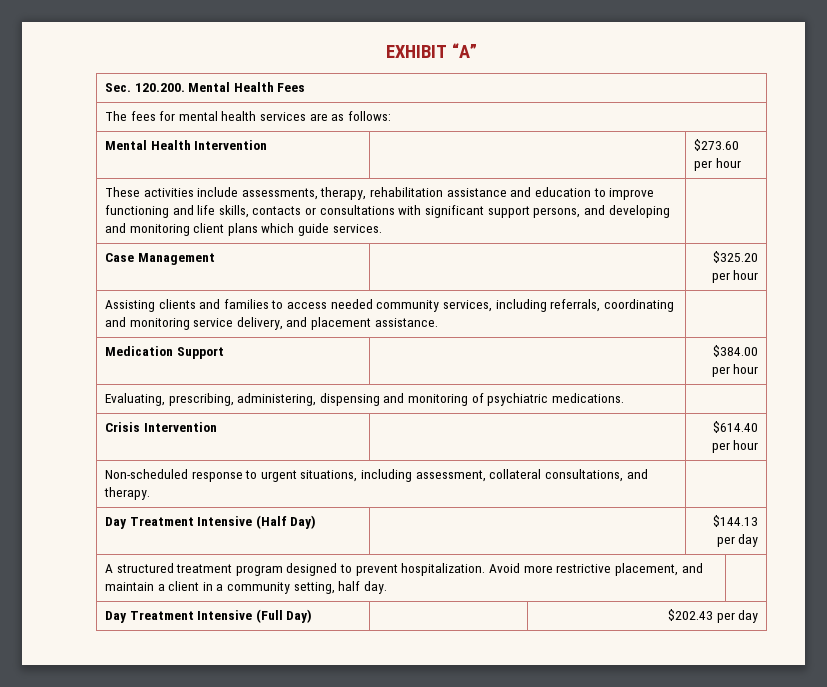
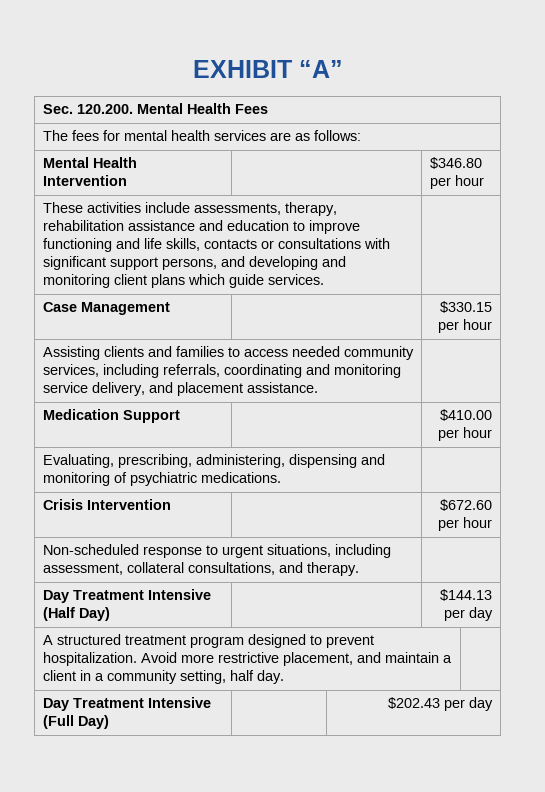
- Mental Health Intervention | | $273.60 per hour
+ Mental Health Intervention | | $346.80 per hour
- Case Management | | $325.20 per hour
+ Case Management | | $330.15 per hour
- Medication Support | | $384.00 per hour
+ Medication Support | | $410.00 per hour
- Crisis Intervention | | $614.40 per hour
+ Crisis Intervention | | $672.60 per hour

